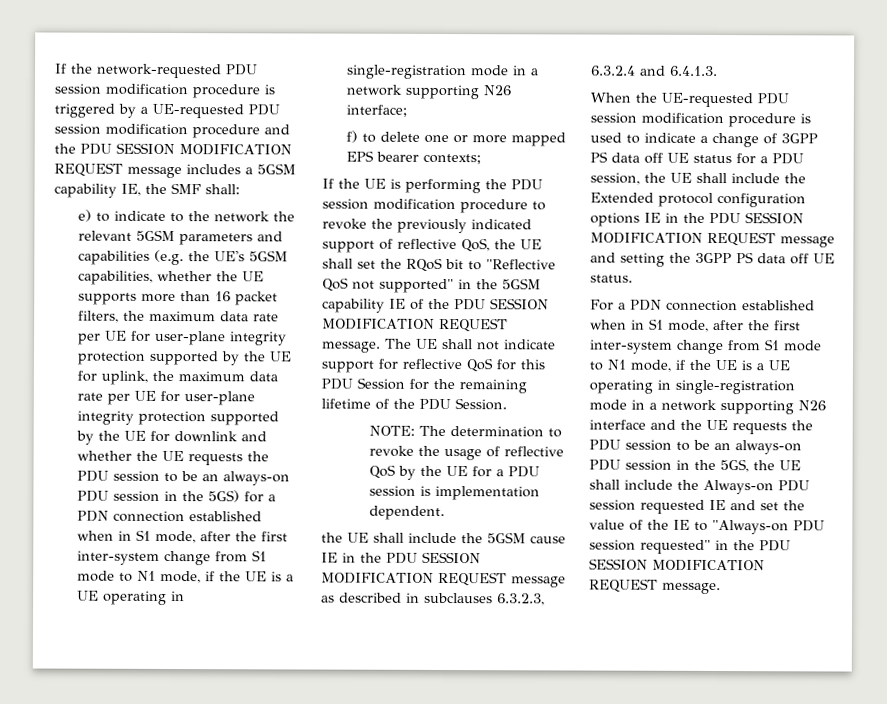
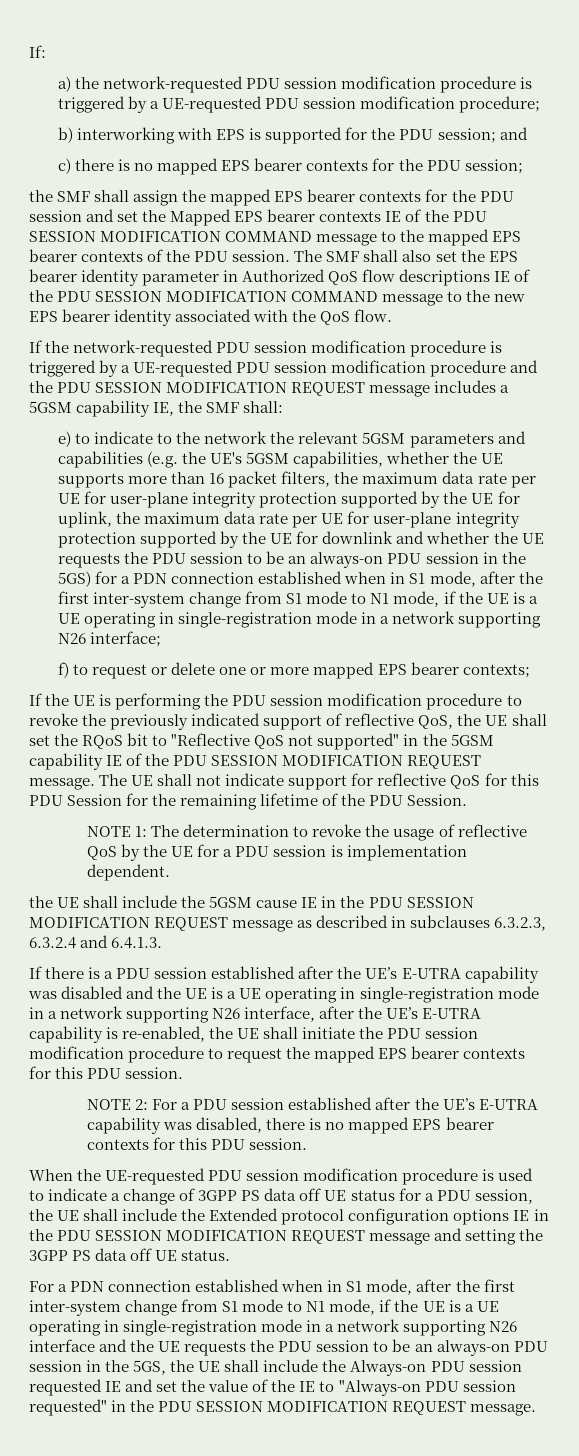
+ If:
+ a) the network-requested PDU session modification procedure is triggered by a UE-requested PDU session modification procedure;
+ b) interworking with EPS is supported for the PDU session; and
+ c) there is no mapped EPS bearer contexts for the PDU session;
+ the SMF shall assign the mapped EPS bearer contexts for the PDU session and set the Mapped EPS bearer contexts IE of the PDU SESSION MODIFICATION COMMAND message to the mapped EPS bearer contexts of the PDU session. The SMF shall also set the EPS bearer identity parameter in Authorized QoS flow descriptions IE of the PDU SESSION MODIFICATION COMMAND message to the new EPS bearer identity associated with the QoS flow.
- f) to delete one or more mapped EPS bearer contexts;
+ f) to request or delete one or more mapped EPS bearer contexts;
- NOTE: The determination to revoke the usage of reflective QoS by the UE for a PDU session is implementation dependent.
+ NOTE 1: The determination to revoke the usage of reflective QoS by the UE for a PDU session is implementation dependent.
+ If there is a PDU session established after the UE’s E-UTRA capability was disabled and the UE is a UE operating in single-registration mode in a network supporting N26 interface, after the UE’s E-UTRA capability is re-enabled, the UE shall initiate the PDU session modification procedure to request the mapped EPS bearer contexts for this PDU session.
+ NOTE 2: For a PDU session established after the UE’s E-UTRA capability was disabled, there is no mapped EPS bearer contexts for this PDU session.

